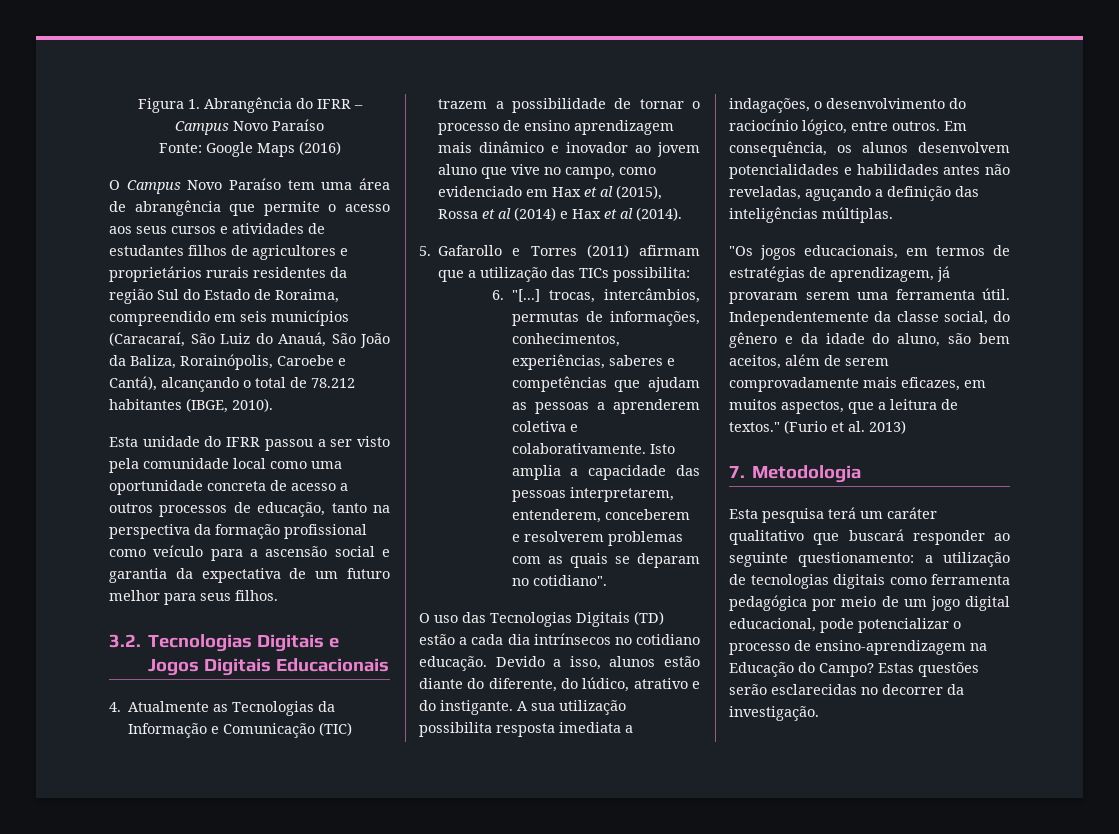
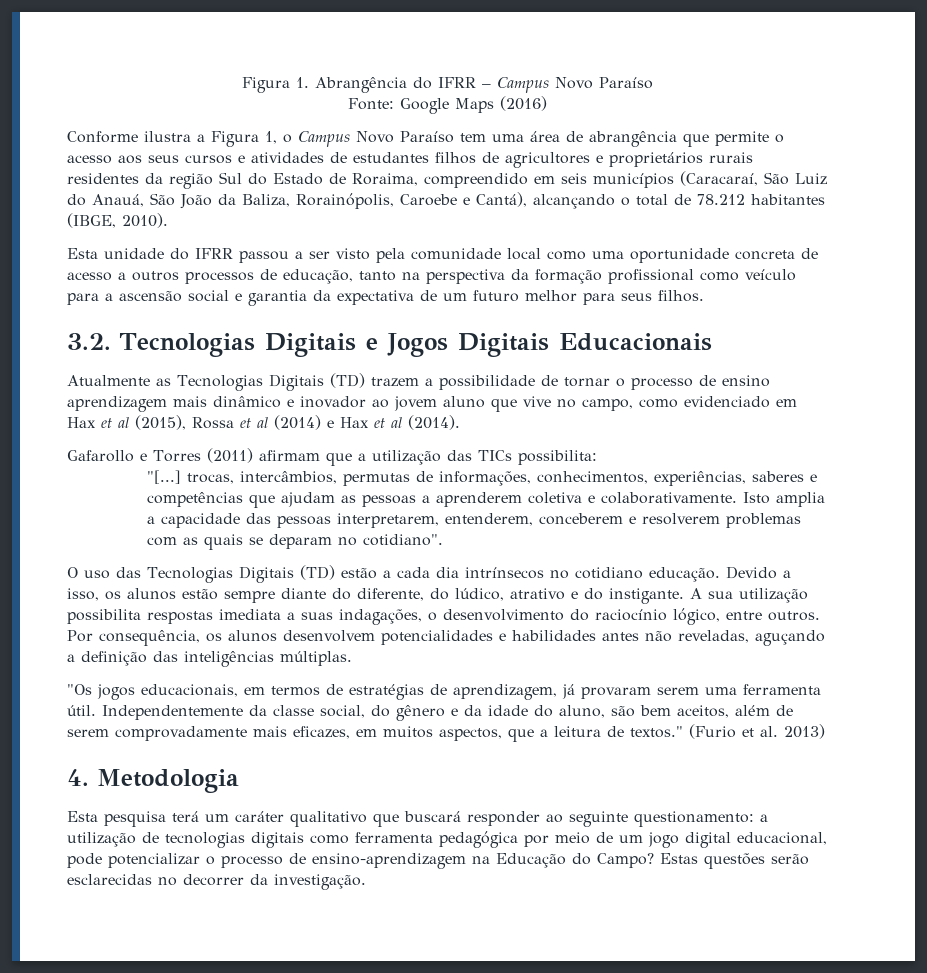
- O Campus Novo Paraíso tem uma área de abrangência que permite o acesso aos seus cursos e atividades de estudantes filhos de agricultores e proprietários rurais residentes da região Sul do Estado de Roraima, compreendido em seis municípios (Caracaraí, São Luiz do Anauá, São João da Baliza, Rorainópolis, Caroebe e Cantá), alcançando o total de 78.212 habitantes (IBGE, 2010).
+ Conforme ilustra a Figura 1, o Campus Novo Paraíso tem uma área de abrangência que permite o acesso aos seus cursos e atividades de estudantes filhos de agricultores e proprietários rurais residentes da região Sul do Estado de Roraima, compreendido em seis municípios (Caracaraí, São Luiz do Anauá, São João da Baliza, Rorainópolis, Caroebe e Cantá), alcançando o total de 78.212 habitantes (IBGE, 2010).
- 4. Atualmente as Tecnologias da Informação e Comunicação (TIC) trazem a possibilidade de tornar o processo de ensino aprendizagem mais dinâmico e inovador ao jovem aluno que vive no campo, como evidenciado em Hax et al (2015), Rossa et al (2014) e Hax et al (2014).
+ Atualmente as Tecnologias Digitais (TD) trazem a possibilidade de tornar o processo de ensino aprendizagem mais dinâmico e inovador ao jovem aluno que vive no campo, como evidenciado em Hax et al (2015), Rossa et al (2014) e Hax et al (2014).
- 5. Gafarollo e Torres (2011) afirmam que a utilização das TICs possibilita:
+ Gafarollo e Torres (2011) afirmam que a utilização das TICs possibilita:
- 6. "[...] trocas, intercâmbios, permutas de informações, conhecimentos, experiências, saberes e competências que ajudam as pessoas a aprenderem coletiva e colaborativamente.
+ "[...] trocas, intercâmbios, permutas de informações, conhecimentos, experiências, saberes e competências que ajudam as pessoas a aprenderem coletiva e colaborativamente.
- Devido a isso, alunos estão diante do diferente, do lúdico, atrativo e do instigante.
+ Devido a isso, os alunos estão sempre diante do diferente, do lúdico, atrativo e do instigante.
- A sua utilização possibilita resposta imediata a indagações, o desenvolvimento do raciocínio lógico, entre outros.
+ A sua utilização possibilita respostas imediata a suas indagações, o desenvolvimento do raciocínio lógico, entre outros.
- Em consequência, os alunos desenvolvem potencialidades e habilidades antes não reveladas, aguçando a definição das inteligências múltiplas.
+ Por consequência, os alunos desenvolvem potencialidades e habilidades antes não reveladas, aguçando a definição das inteligências múltiplas.
- 7. Metodologia
+ 4. Metodologia

